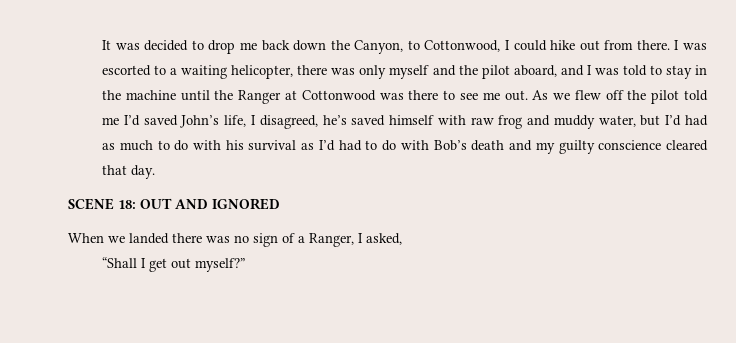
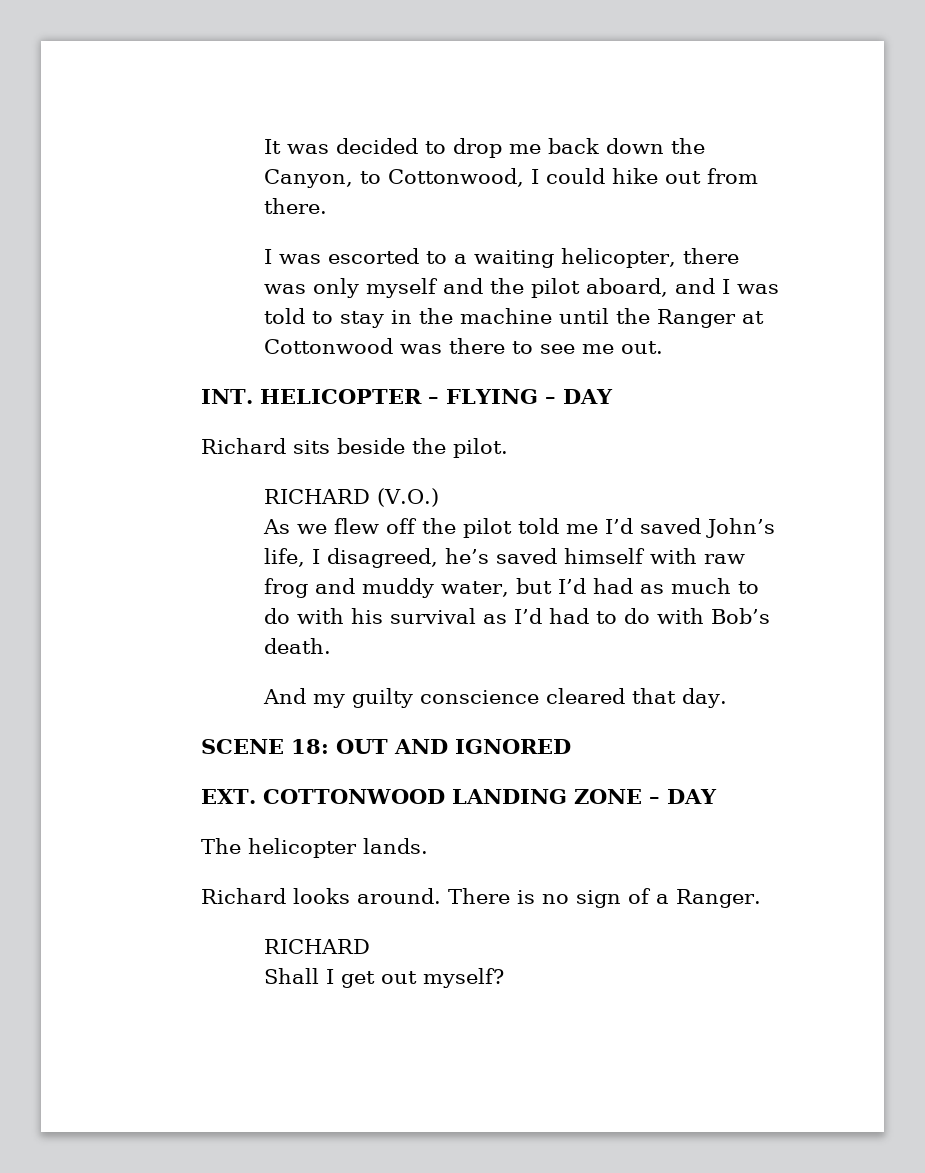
- It was decided to drop me back down the Canyon, to Cottonwood, I could hike out from there. I was escorted to a waiting helicopter, there was only myself and the pilot aboard, and I was told to stay in the machine until the Ranger at Cottonwood was there to see me out. As we flew off the pilot told me I’d saved John’s life, I disagreed, he’s saved himself with raw frog and muddy water, but I’d had as much to do with his survival as I’d had to do with Bob’s death and my guilty conscience cleared that day.
+ It was decided to drop me back down the Canyon, to Cottonwood, I could hike out from there.
+ I was escorted to a waiting helicopter, there was only myself and the pilot aboard, and I was told to stay in the machine until the Ranger at Cottonwood was there to see me out.
+ INT. HELICOPTER – FLYING – DAY
+ Richard sits beside the pilot.
+ RICHARD (V.O.)
+ As we flew off the pilot told me I’d saved John’s life, I disagreed, he’s saved himself with raw frog and muddy water, but I’d had as much to do with his survival as I’d had to do with Bob’s death.
+ And my guilty conscience cleared that day.
- When we landed there was no sign of a Ranger, I asked,
- “Shall I get out myself?”
+ EXT. COTTONWOOD LANDING ZONE – DAY
+ The helicopter lands.
+ Richard looks around. There is no sign of a Ranger.
+ RICHARD
+ Shall I get out myself?

